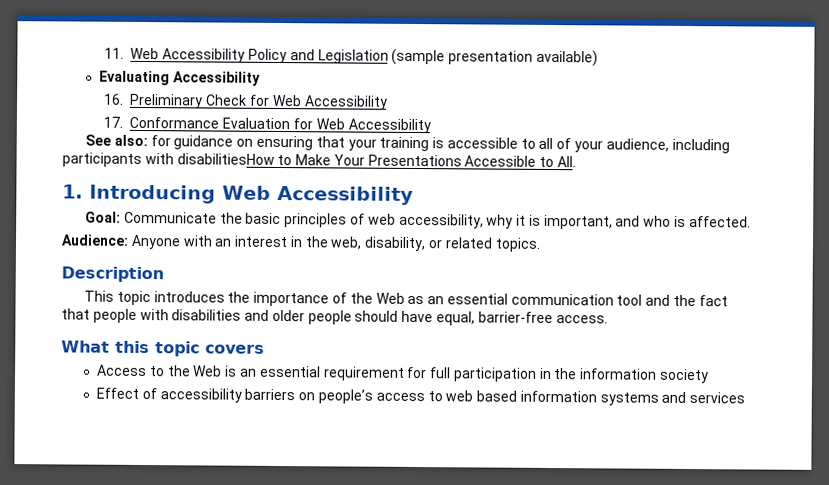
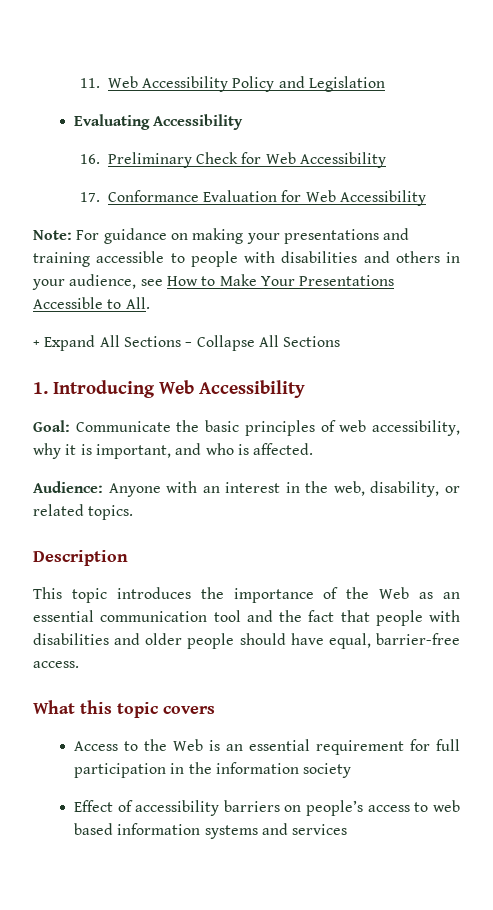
- 11. Web Accessibility Policy and Legislation (sample presentation available)
+ 11. Web Accessibility Policy and Legislation
- See also: for guidance on ensuring that your training is accessible to all of your audience, including participants with disabilitiesHow to Make Your Presentations Accessible to All.
+ Note: For guidance on making your presentations and training accessible to people with disabilities and others in your audience, see How to Make Your Presentations Accessible to All.
+ + Expand All Sections − Collapse All Sections

